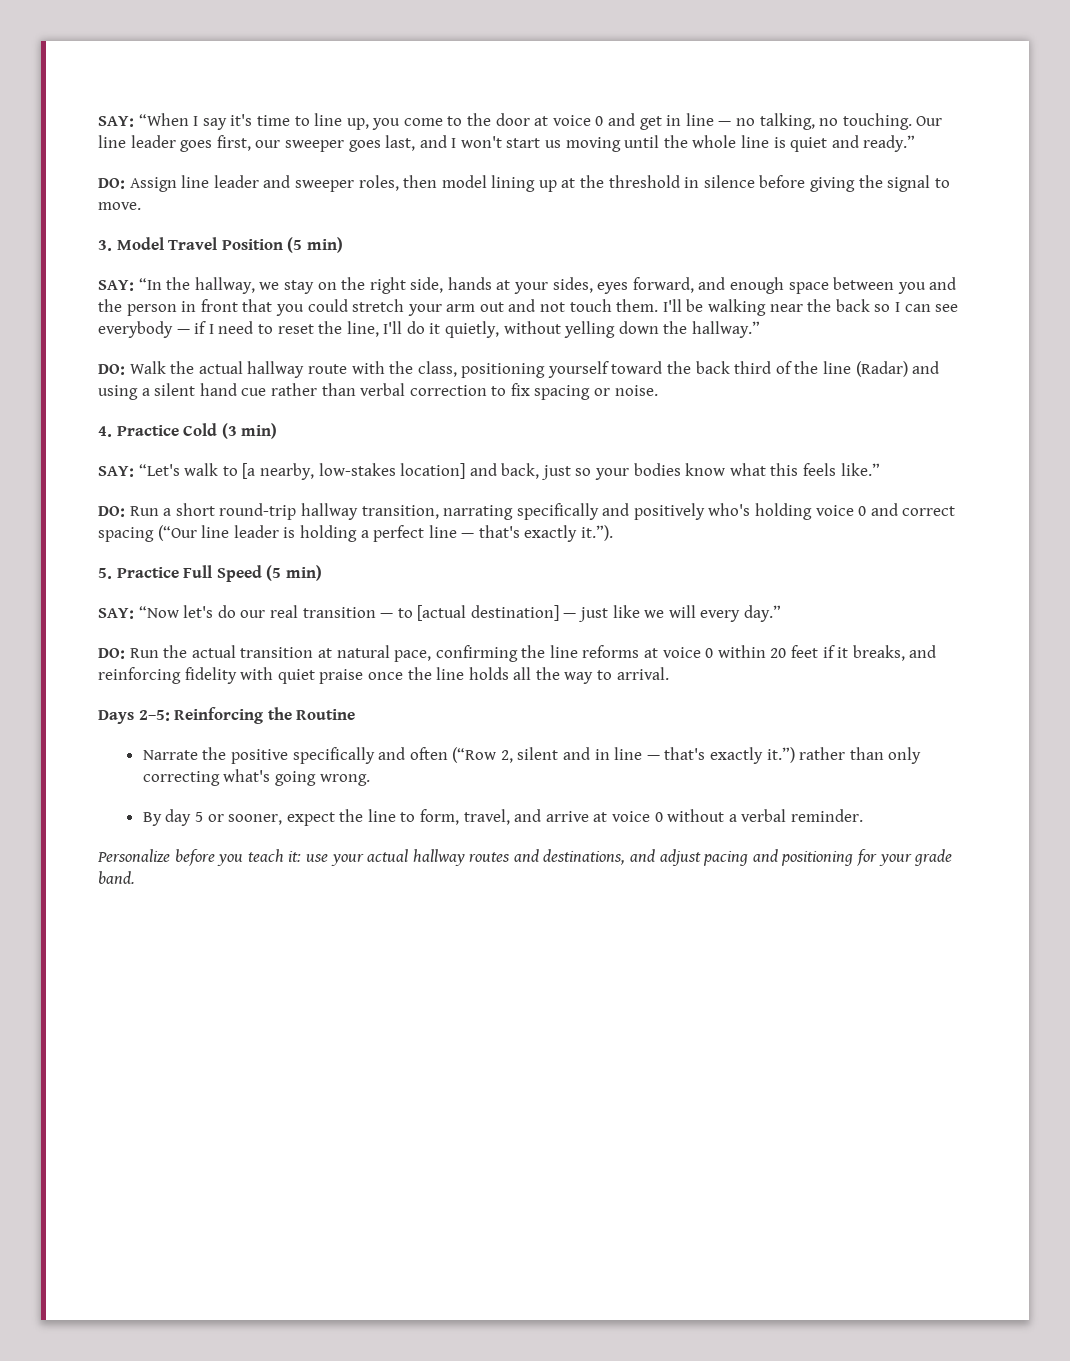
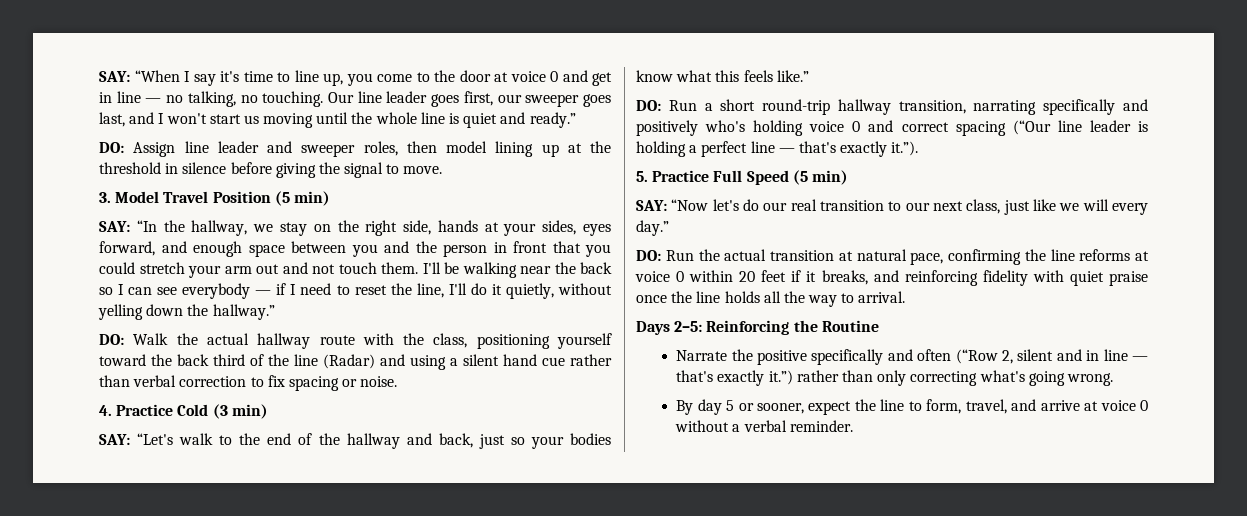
- SAY: “Let's walk to [a nearby, low-stakes location] and back, just so your bodies know what this feels like.”
+ SAY: “Let's walk to the end of the hallway and back, just so your bodies know what this feels like.”
- SAY: “Now let's do our real transition — to [actual destination] — just like we will every day.”
+ SAY: “Now let's do our real transition to our next class, just like we will every day.”
- Personalize before you teach it: use your actual hallway routes and destinations, and adjust pacing and positioning for your grade band.

